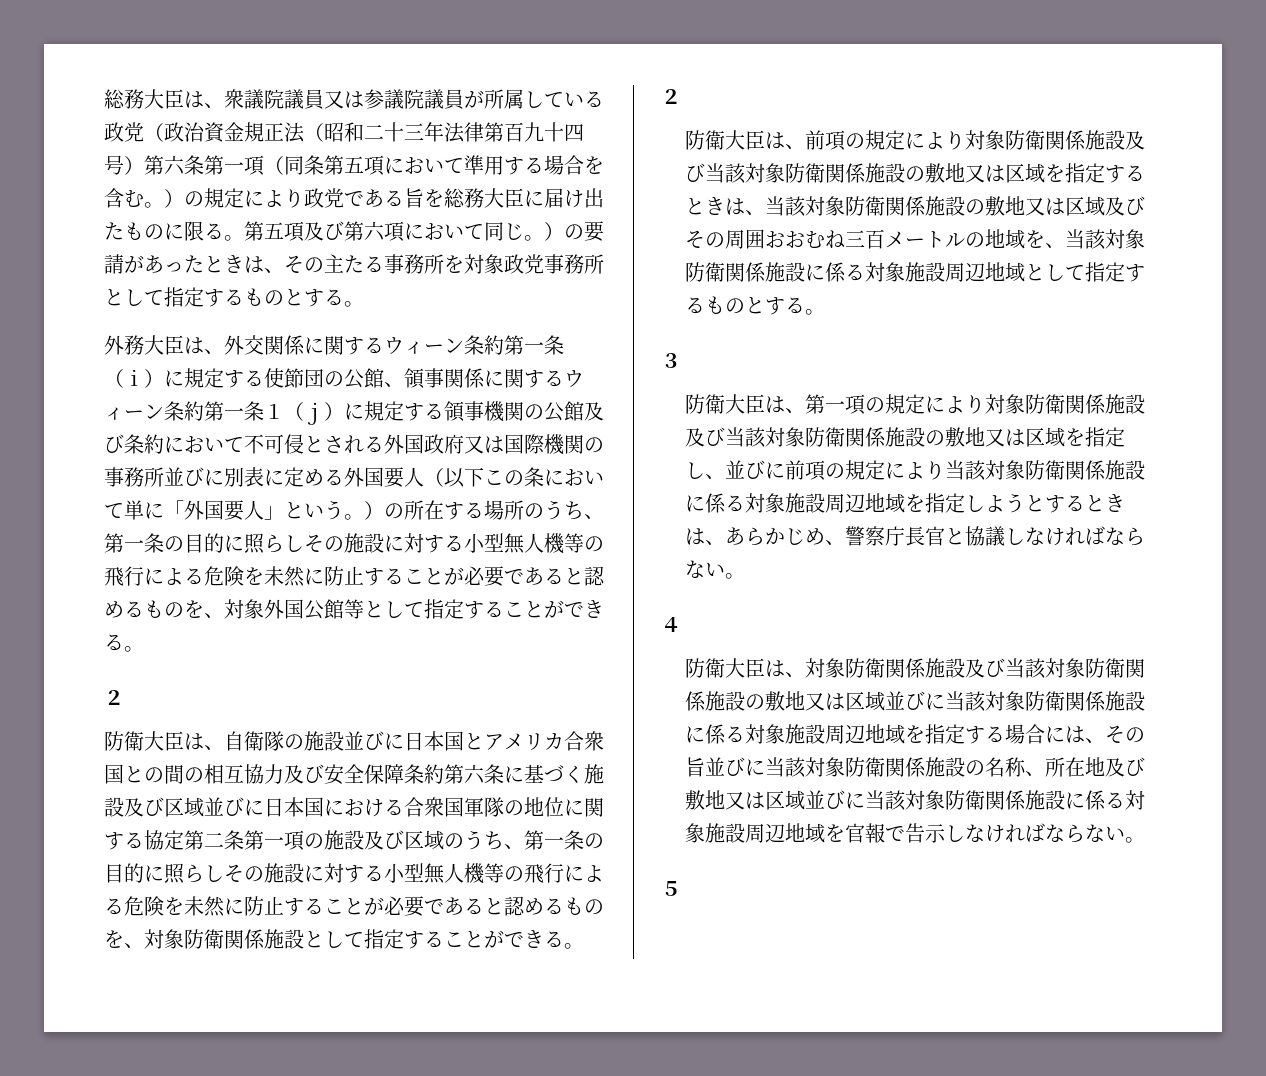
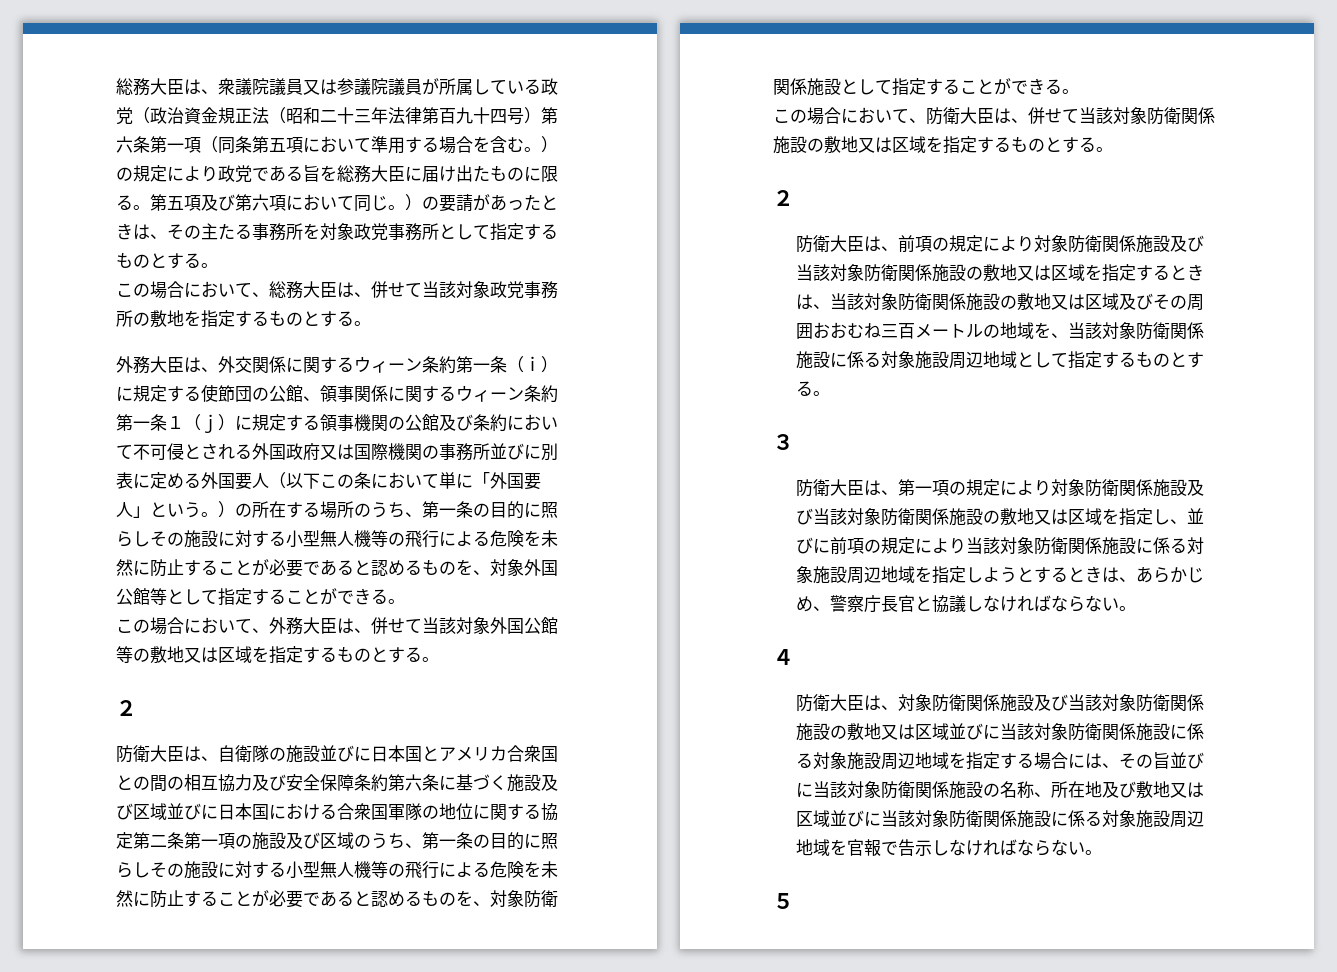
+ この場合において、総務大臣は、併せて当該対象政党事務所の敷地を指定するものとする。
+ この場合において、外務大臣は、併せて当該対象外国公館等の敷地又は区域を指定するものとする。
+ この場合において、防衛大臣は、併せて当該対象防衛関係施設の敷地又は区域を指定するものとする。

